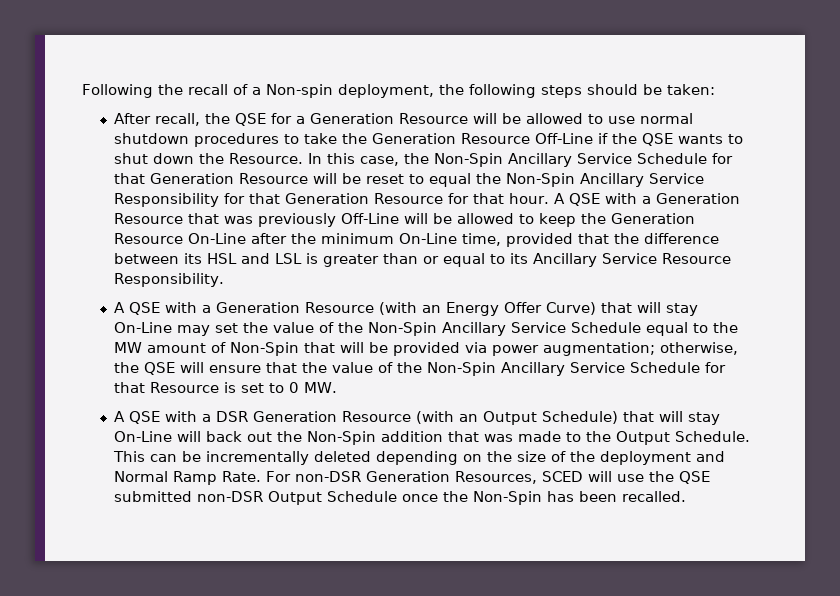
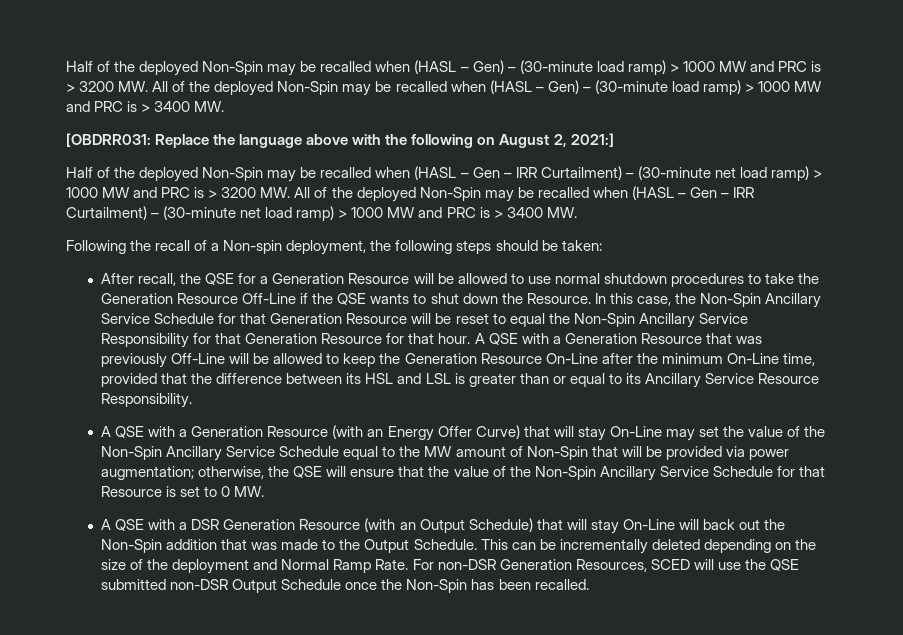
+ Half of the deployed Non-Spin may be recalled when (HASL – Gen) – (30-minute load ramp) > 1000 MW and PRC is > 3200 MW. All of the deployed Non-Spin may be recalled when (HASL – Gen) – (30-minute load ramp) > 1000 MW and PRC is > 3400 MW.
+ [OBDRR031: Replace the language above with the following on August 2, 2021:]
+ Half of the deployed Non-Spin may be recalled when (HASL – Gen – IRR Curtailment) – (30-minute net load ramp) > 1000 MW and PRC is > 3200 MW. All of the deployed Non-Spin may be recalled when (HASL – Gen – IRR Curtailment) – (30-minute net load ramp) > 1000 MW and PRC is > 3400 MW.

